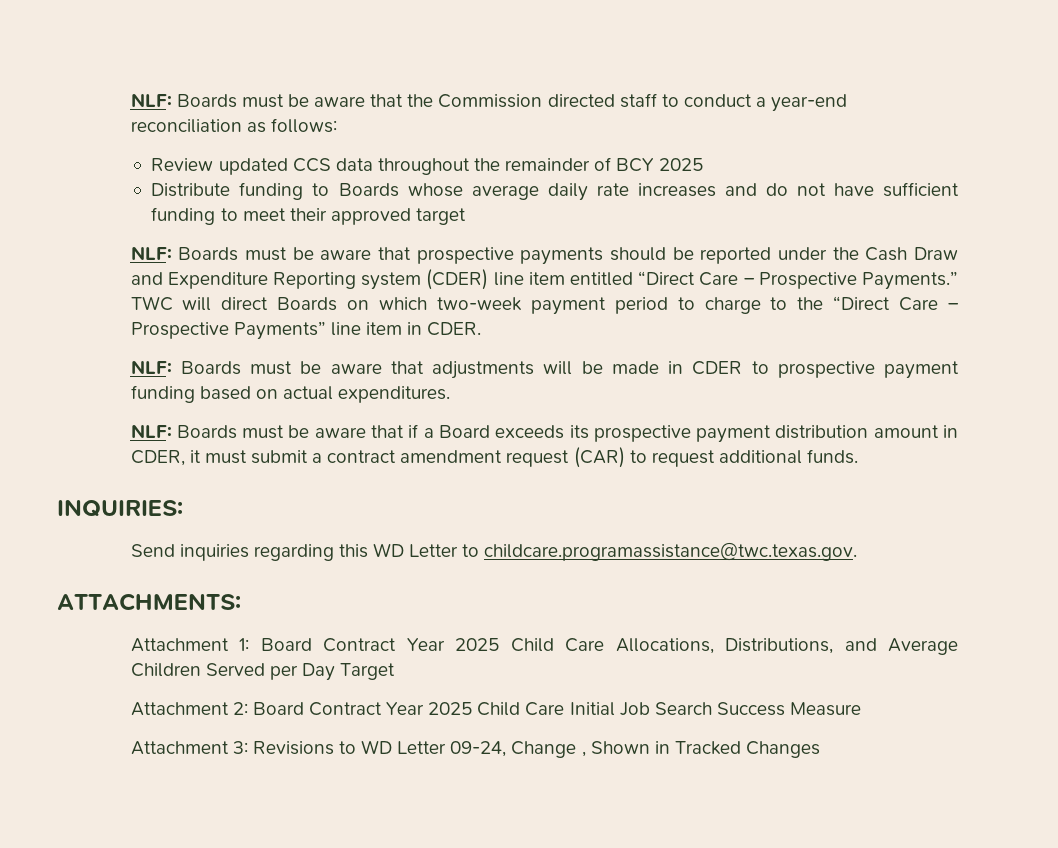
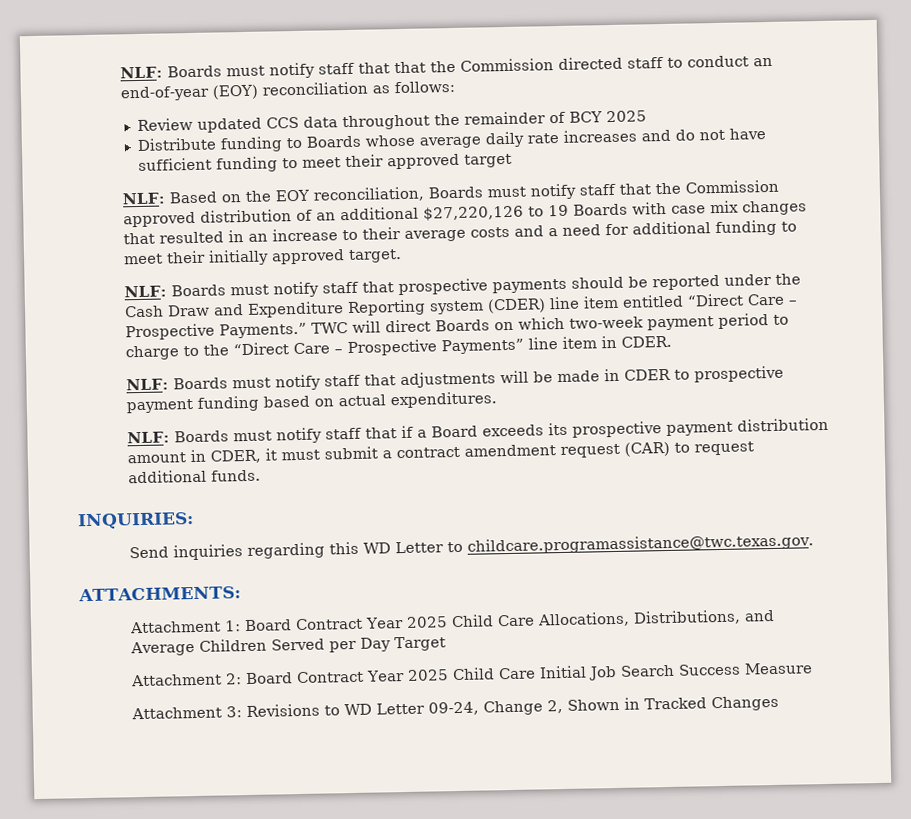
- NLF: Boards must be aware that the Commission directed staff to conduct a year-end reconciliation as follows:
+ NLF: Boards must notify staff that that the Commission directed staff to conduct an end-of-year (EOY) reconciliation as follows:
- NLF: Boards must be aware that prospective payments should be reported under the Cash Draw and Expenditure Reporting system (CDER) line item entitled “Direct Care – Prospective Payments.”
+ NLF: Based on the EOY reconciliation, Boards must notify staff that the Commission approved distribution of an additional $27,220,126 to 19 Boards with case mix changes that resulted in an increase to their average costs and a need for additional funding to meet their initially approved target.
+ NLF: Boards must notify staff that prospective payments should be reported under the Cash Draw and Expenditure Reporting system (CDER) line item entitled “Direct Care – Prospective Payments.”
- NLF: Boards must be aware that adjustments will be made in CDER to prospective payment funding based on actual expenditures.
+ NLF: Boards must notify staff that adjustments will be made in CDER to prospective payment funding based on actual expenditures.
- NLF: Boards must be aware that if a Board exceeds its prospective payment distribution amount in CDER, it must submit a contract amendment request (CAR) to request additional funds.
+ NLF: Boards must notify staff that if a Board exceeds its prospective payment distribution amount in CDER, it must submit a contract amendment request (CAR) to request additional funds.
- Attachment 3: Revisions to WD Letter 09-24, Change , Shown in Tracked Changes
+ Attachment 3: Revisions to WD Letter 09-24, Change 2, Shown in Tracked Changes

